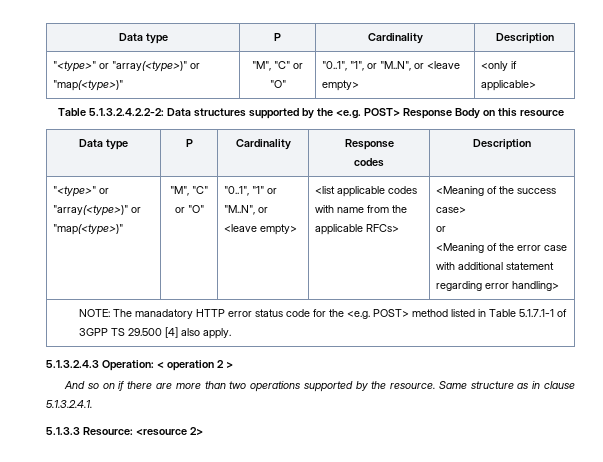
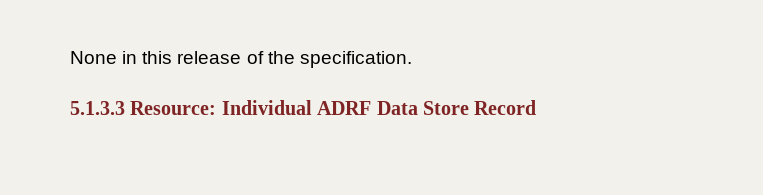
- Data type | P | Cardinality | Description
- "<type>" or "array(<type>)" or "map(<type>)" | "M", "C" or "O" | "0..1", "1", or "M..N", or <leave empty> | <only if applicable>
- Table 5.1.3.2.4.2.2-2: Data structures supported by the <e.g. POST> Response Body on this resource
- Data type | P | Cardinality | Response
- codes | Description
- "<type>" or "array(<type>)" or "map(<type>)" | "M", "C" or "O" | "0..1", "1" or "M..N", or <leave empty> | <list applicable codes with name from the applicable RFCs> | <Meaning of the success case>
- or
- <Meaning of the error case with additional statement regarding error handling>
- NOTE: The manadatory HTTP error status code for the <e.g. POST> method listed in Table 5.1.7.1-1 of 3GPP TS 29.500 [4] also apply.
- 5.1.3.2.4.3 Operation: < operation 2 >
- And so on if there are more than two operations supported by the resource. Same structure as in clause 5.1.3.2.4.1.
- 5.1.3.3 Resource: <resource 2>
+ None in this release of the specification.
+ 5.1.3.3 Resource: Individual ADRF Data Store Record

